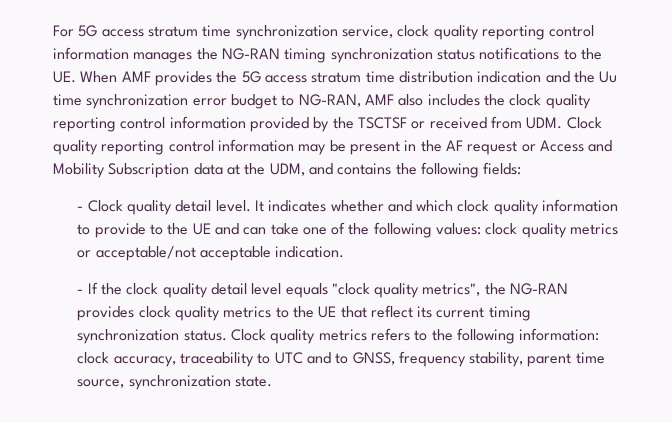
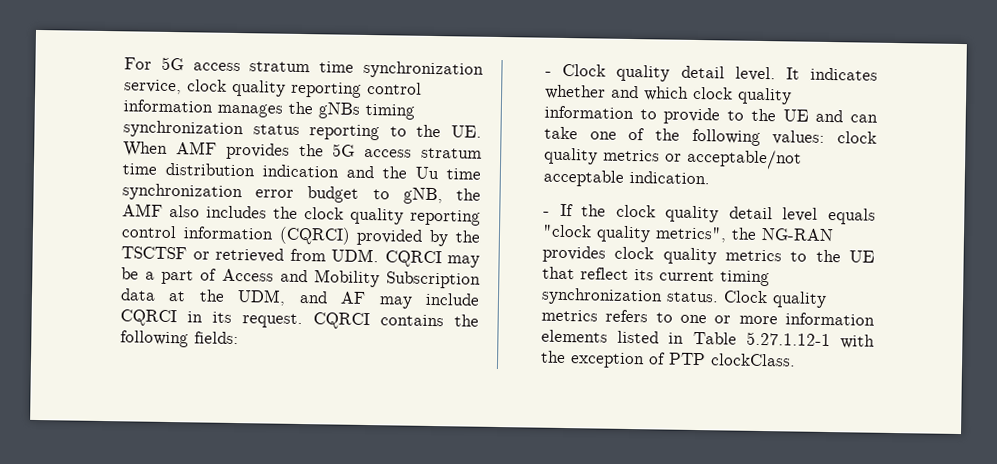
- For 5G access stratum time synchronization service, clock quality reporting control information manages the NG-RAN timing synchronization status notifications to the UE. When AMF provides the 5G access stratum time distribution indication and the Uu time synchronization error budget to NG-RAN, AMF also includes the clock quality reporting control information provided by the TSCTSF or received from UDM. Clock quality reporting control information may be present in the AF request or Access and Mobility Subscription data at the UDM, and contains the following fields:
+ For 5G access stratum time synchronization service, clock quality reporting control information manages the gNBs timing synchronization status reporting to the UE. When AMF provides the 5G access stratum time distribution indication and the Uu time synchronization error budget to gNB, the AMF also includes the clock quality reporting control information (CQRCI) provided by the TSCTSF or retrieved from UDM. CQRCI may be a part of Access and Mobility Subscription data at the UDM, and AF may include CQRCI in its request. CQRCI contains the following fields:
- Clock quality metrics refers to the following information: clock accuracy, traceability to UTC and to GNSS, frequency stability, parent time source, synchronization state.
+ Clock quality metrics refers to one or more information elements listed in Table 5.27.1.12-1 with the exception of PTP clockClass.

